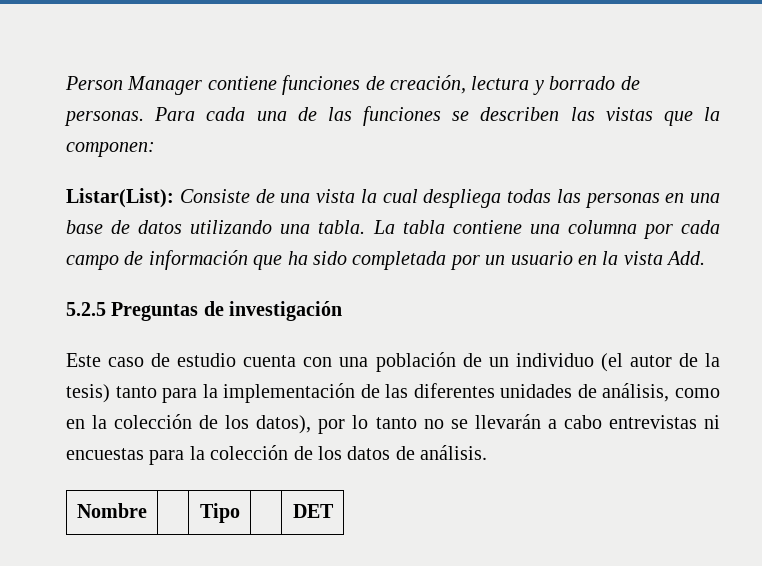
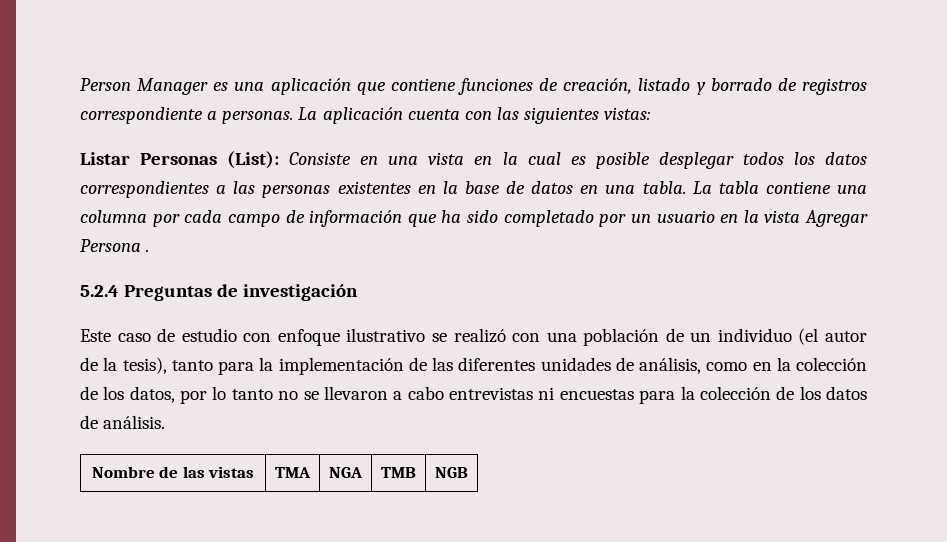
- Person Manager contiene funciones de creación, lectura y borrado de personas. Para cada una de las funciones se describen las vistas que la componen:
- Listar(List): Consiste de una vista la cual despliega todas las personas en una base de datos utilizando una tabla.
+ Person Manager es una aplicación que contiene funciones de creación, listado y borrado de registros correspondiente a personas. La aplicación cuenta con las siguientes vistas:
+ Listar Personas (List): Consiste en una vista en la cual es posible desplegar todos los datos correspondientes a las personas existentes en la base de datos en una tabla.
- La tabla contiene una columna por cada campo de información que ha sido completada por un usuario en la vista Add.
- 5.2.5 Preguntas de investigación
+ La tabla contiene una columna por cada campo de información que ha sido completado por un usuario en la vista Agregar Persona .
+ 5.2.4 Preguntas de investigación
- Este caso de estudio cuenta con una población de un individuo (el autor de la tesis) tanto para la implementación de las diferentes unidades de análisis, como en la colección de los datos), por lo tanto no se llevarán a cabo entrevistas ni encuestas para la colección de los datos de análisis.
+ Este caso de estudio con enfoque ilustrativo se realizó con una población de un individuo (el autor de la tesis), tanto para la implementación de las diferentes unidades de análisis, como en la colección de los datos, por lo tanto no se llevaron a cabo entrevistas ni encuestas para la colección de los datos de análisis.
- Nombre | | Tipo | | DET
+ Nombre de las vistas | TMA | NGA | TMB | NGB

